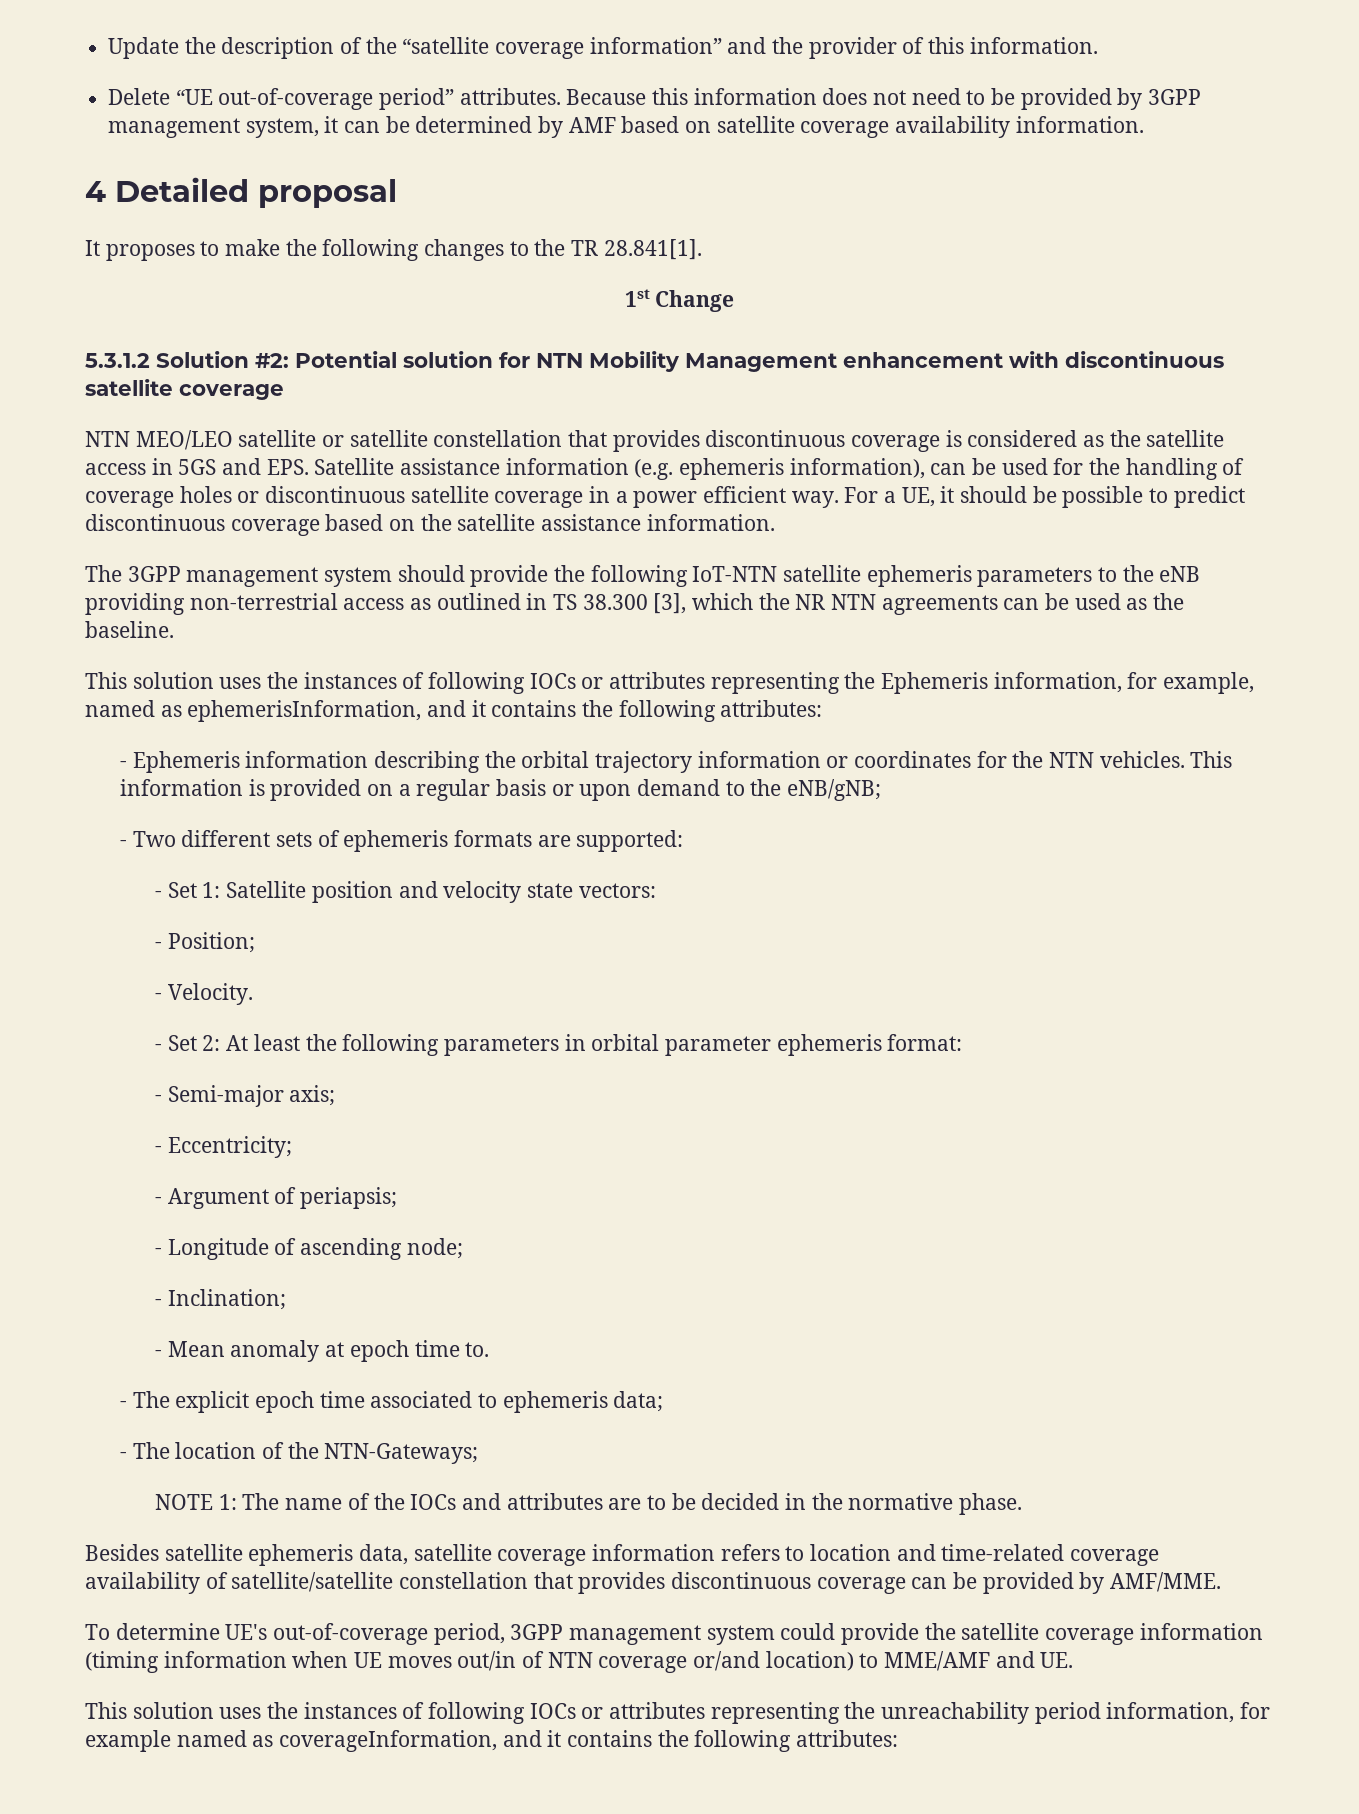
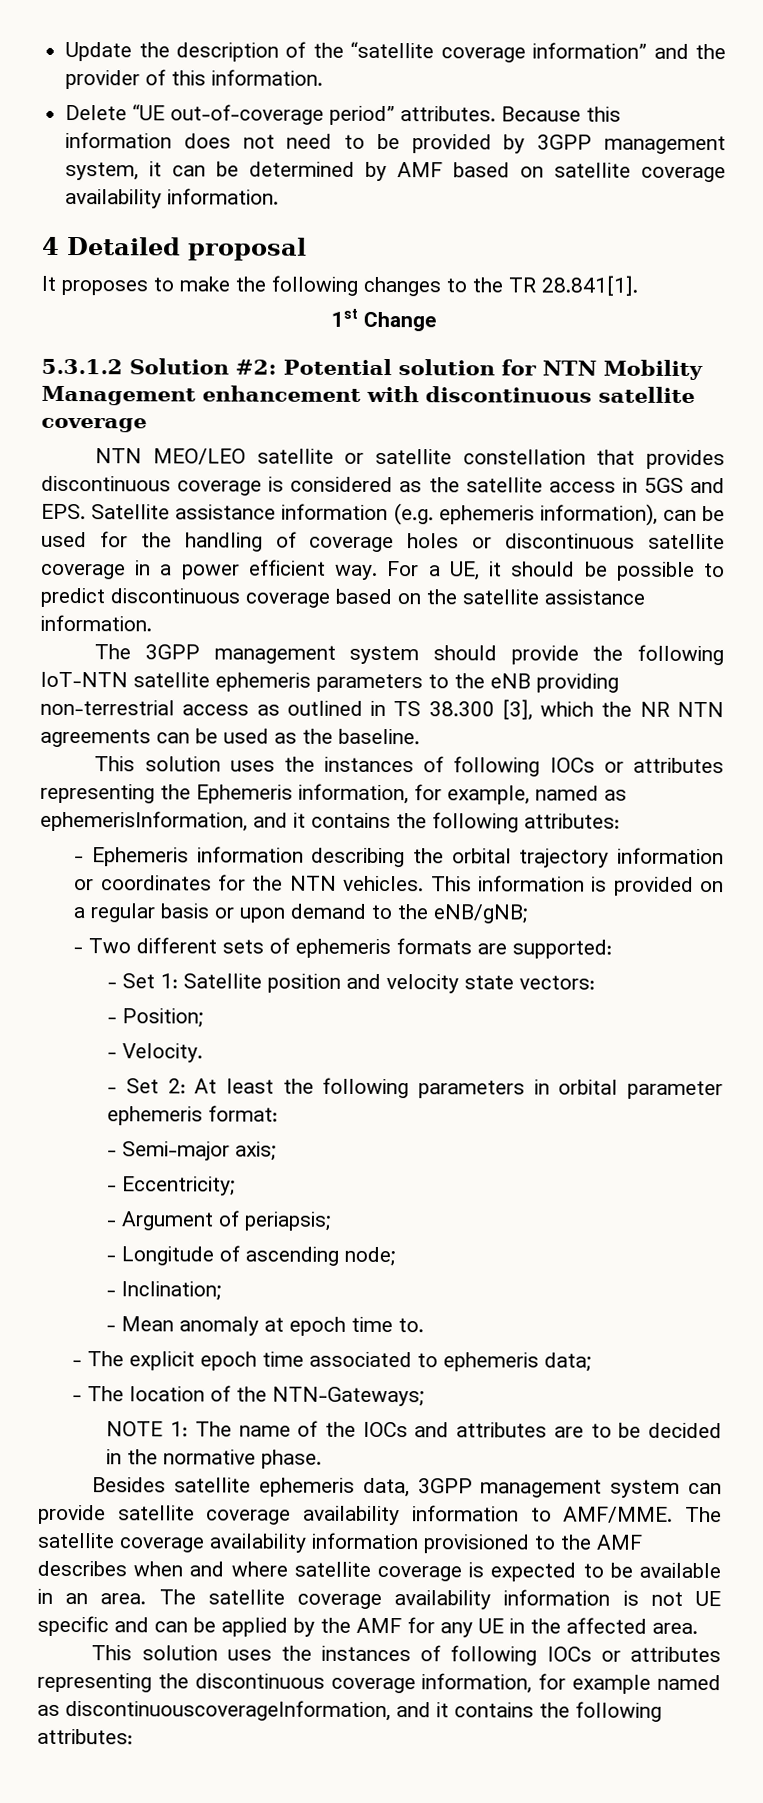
- Besides satellite ephemeris data, satellite coverage information refers to location and time-related coverage availability of satellite/satellite constellation that provides discontinuous coverage can be provided by AMF/MME.
- To determine UE's out-of-coverage period, 3GPP management system could provide the satellite coverage information (timing information when UE moves out/in of NTN coverage or/and location) to MME/AMF and UE.
+ Besides satellite ephemeris data, 3GPP management system can provide satellite coverage availability information to AMF/MME. The satellite coverage availability information provisioned to the AMF describes when and where satellite coverage is expected to be available in an area. The satellite coverage availability information is not UE specific and can be applied by the AMF for any UE in the affected area.
- This solution uses the instances of following IOCs or attributes representing the unreachability period information, for example named as coverageInformation, and it contains the following attributes:
+ This solution uses the instances of following IOCs or attributes representing the discontinuous coverage information, for example named as discontinuouscoverageInformation, and it contains the following attributes:

